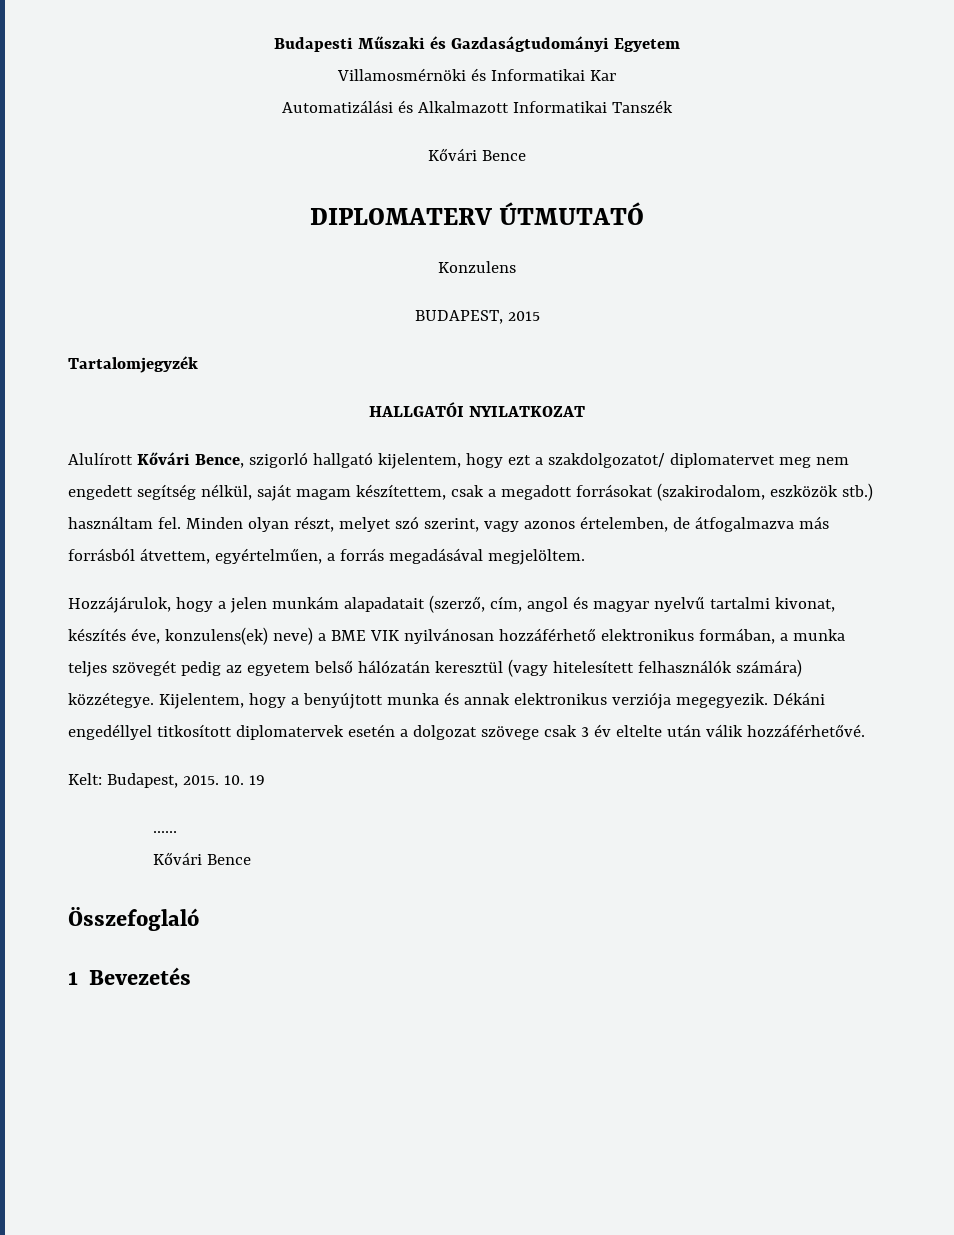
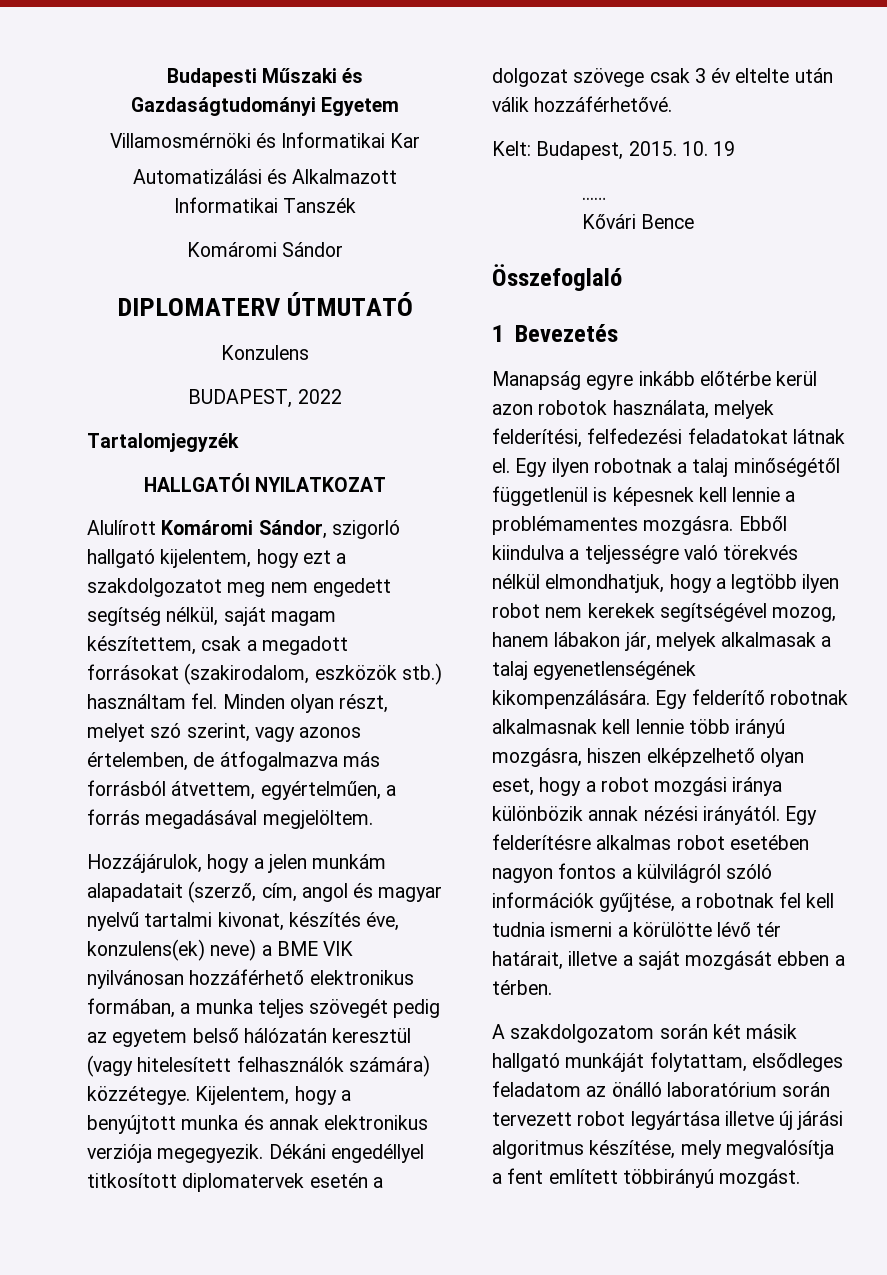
  Automatizálási és Alkalmazott Informatikai Tanszék
- Kővári Bence
+ Komáromi Sándor
- BUDAPEST, 2015
+ BUDAPEST, 2022
- Alulírott Kővári Bence, szigorló hallgató kijelentem, hogy ezt a szakdolgozatot/ diplomatervet meg nem engedett segítség nélkül, saját magam készítettem, csak a megadott forrásokat (szakirodalom, eszközök stb.) használtam fel.
+ Alulírott Komáromi Sándor, szigorló hallgató kijelentem, hogy ezt a szakdolgozatot meg nem engedett segítség nélkül, saját magam készítettem, csak a megadott forrásokat (szakirodalom, eszközök stb.) használtam fel.
+ Manapság egyre inkább előtérbe kerül azon robotok használata, melyek felderítési, felfedezési feladatokat látnak el. Egy ilyen robotnak a talaj minőségétől függetlenül is képesnek kell lennie a problémamentes mozgásra. Ebből kiindulva a teljességre való törekvés nélkül elmondhatjuk, hogy a legtöbb ilyen robot nem kerekek segítségével mozog, hanem lábakon jár, melyek alkalmasak a talaj egyenetlenségének kikompenzálására. Egy felderítő robotnak alkalmasnak kell lennie több irányú mozgásra, hiszen elképzelhető olyan eset, hogy a robot mozgási iránya különbözik annak nézési irányától. Egy felderítésre alkalmas robot esetében nagyon fontos a külvilágról szóló információk gyűjtése, a robotnak fel kell tudnia ismerni a körülötte lévő tér határait, illetve a saját mozgását ebben a térben.
+ A szakdolgozatom során két másik hallgató munkáját folytattam, elsődleges feladatom az önálló laboratórium során tervezett robot legyártása illetve új járási algoritmus készítése, mely megvalósítja a fent említett többirányú mozgást.

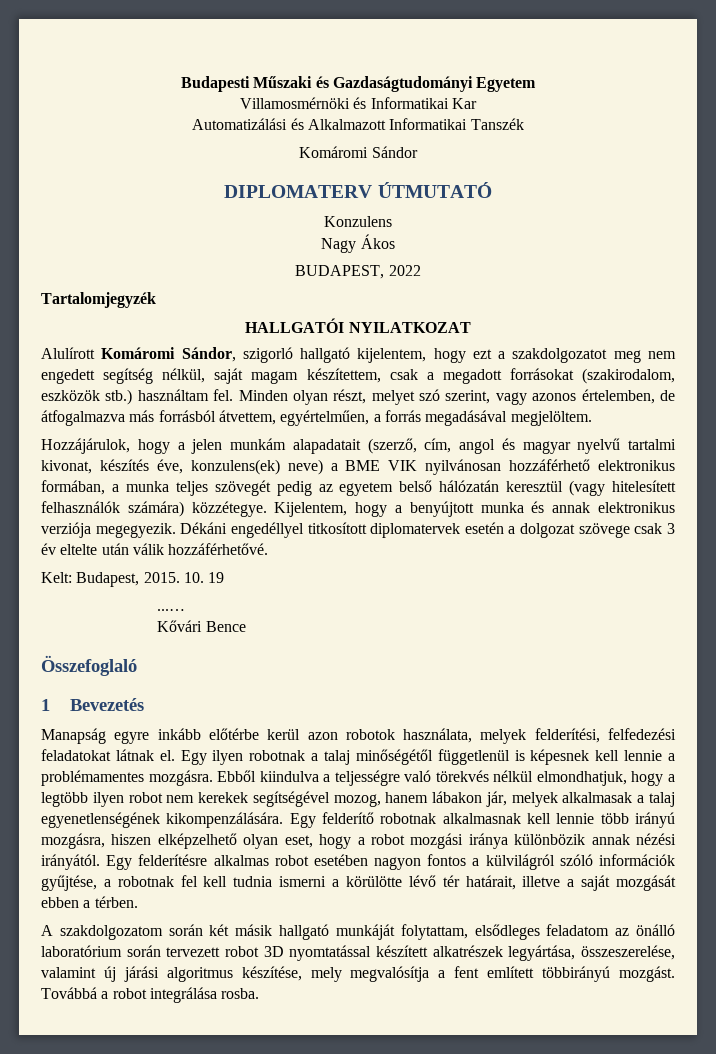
+ Nagy Ákos
- A szakdolgozatom során két másik hallgató munkáját folytattam, elsődleges feladatom az önálló laboratórium során tervezett robot legyártása illetve új járási algoritmus készítése, mely megvalósítja a fent említett többirányú mozgást.
+ A szakdolgozatom során két másik hallgató munkáját folytattam, elsődleges feladatom az önálló laboratórium során tervezett robot 3D nyomtatással készített alkatrészek legyártása, összeszerelése, valamint új járási algoritmus készítése, mely megvalósítja a fent említett többirányú mozgást.
+ Továbbá a robot integrálása rosba.

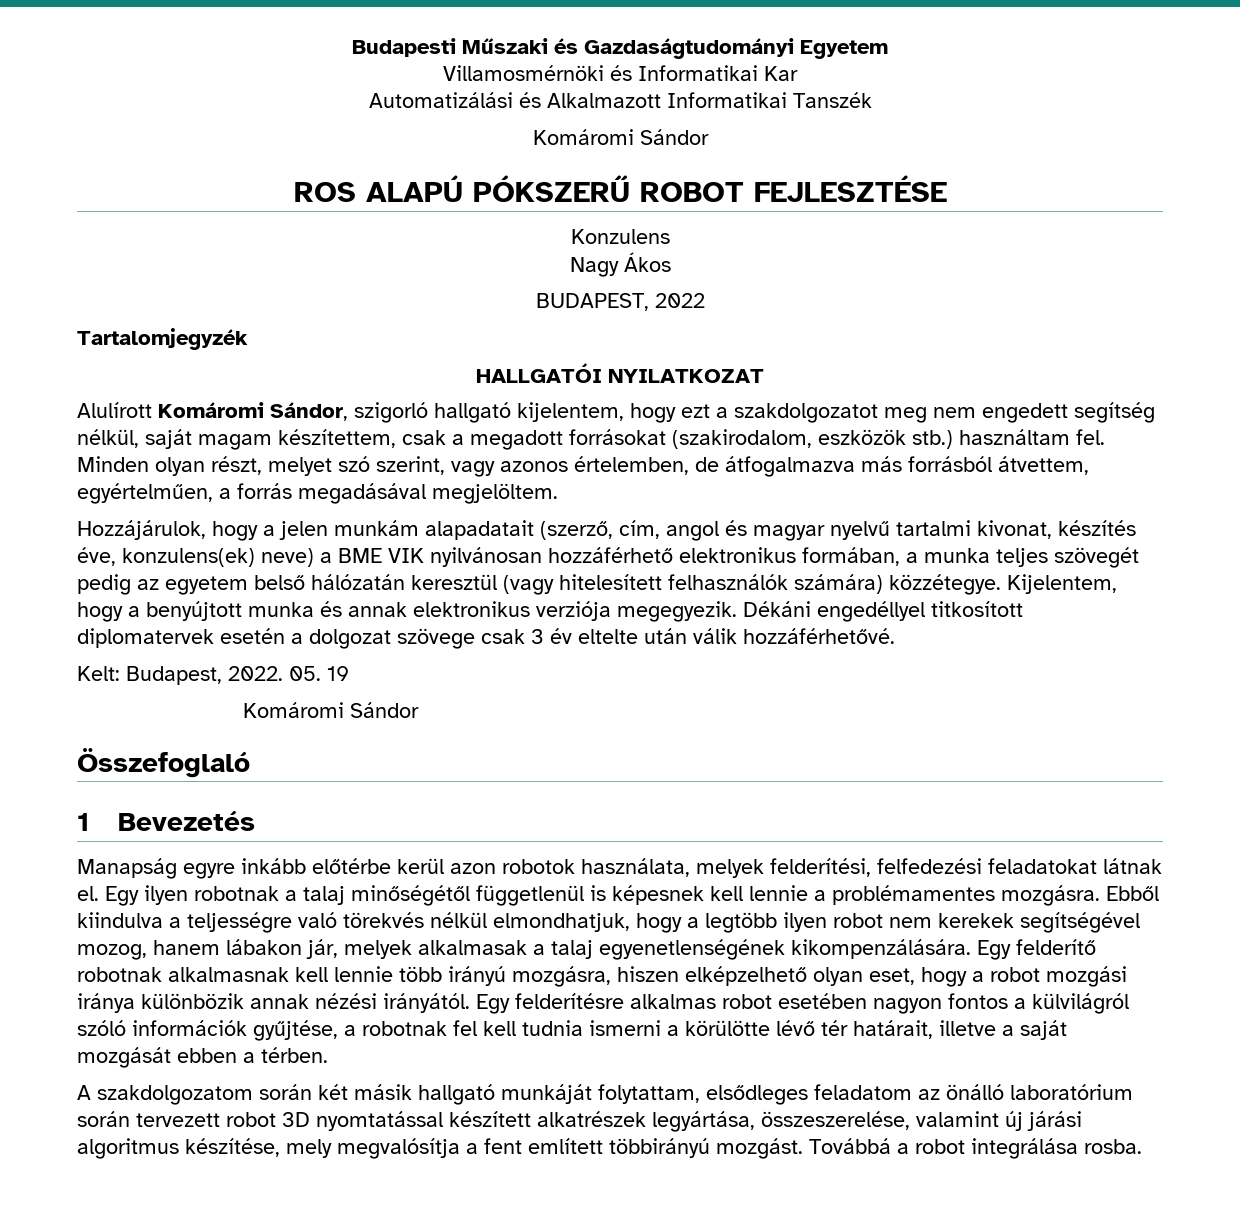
- DIPLOMATERV ÚTMUTATÓ
+ ROS ALAPÚ PÓKSZERŰ ROBOT FEJLESZTÉSE
- Kelt: Budapest, 2015. 10. 19
- ...…
- Kővári Bence
+ Kelt: Budapest, 2022. 05. 19
+ Komáromi Sándor

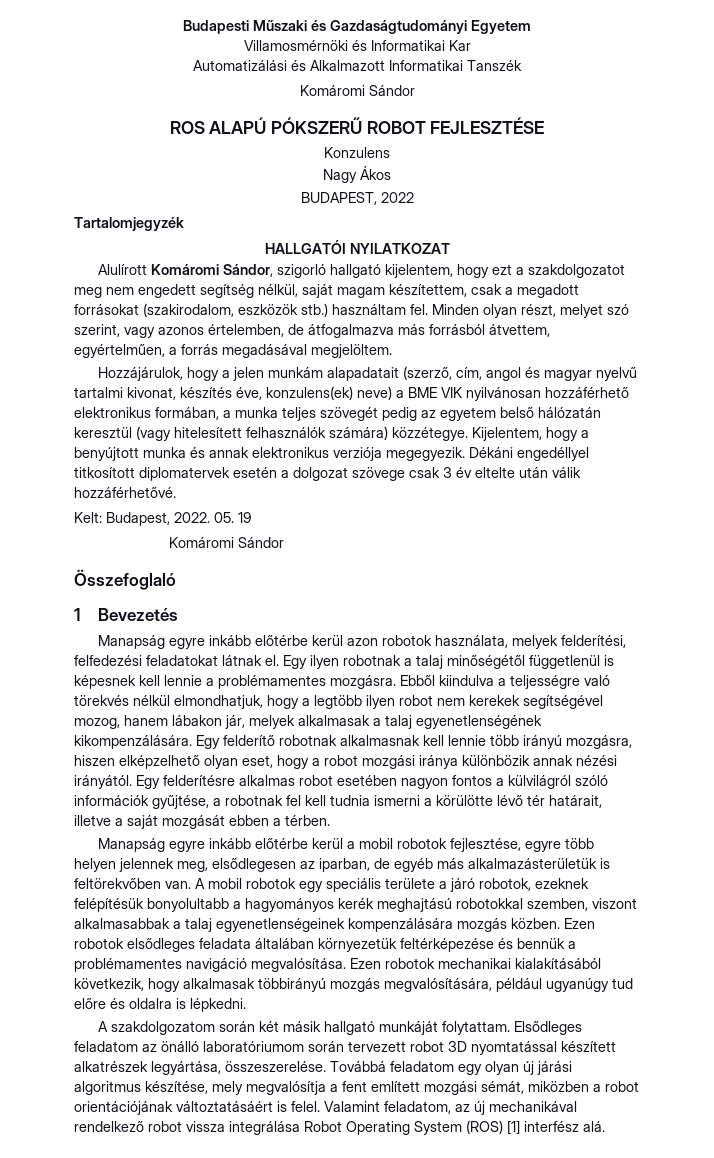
+ Manapság egyre inkább előtérbe kerül a mobil robotok fejlesztése, egyre több helyen jelennek meg, elsődlegesen az iparban, de egyéb más alkalmazásterületük is feltörekvőben van. A mobil robotok egy speciális területe a járó robotok, ezeknek felépítésük bonyolultabb a hagyományos kerék meghajtású robotokkal szemben, viszont alkalmasabbak a talaj egyenetlenségeinek kompenzálására mozgás közben. Ezen robotok elsődleges feladata általában környezetük feltérképezése és bennük a problémamentes navigáció megvalósítása. Ezen robotok mechanikai kialakításából következik, hogy alkalmasak többirányú mozgás megvalósítására, például ugyanúgy tud előre és oldalra is lépkedni.
- A szakdolgozatom során két másik hallgató munkáját folytattam, elsődleges feladatom az önálló laboratórium során tervezett robot 3D nyomtatással készített alkatrészek legyártása, összeszerelése, valamint új járási algoritmus készítése, mely megvalósítja a fent említett többirányú mozgást. Továbbá a robot integrálása rosba.
+ A szakdolgozatom során két másik hallgató munkáját folytattam. Elsődleges feladatom az önálló laboratóriumom során tervezett robot 3D nyomtatással készített alkatrészek legyártása, összeszerelése. Továbbá feladatom egy olyan új járási algoritmus készítése, mely megvalósítja a fent említett mozgási sémát, miközben a robot orientációjának változtatásáért is felel. Valamint feladatom, az új mechanikával rendelkező robot vissza integrálása Robot Operating System (ROS) [1] interfész alá.

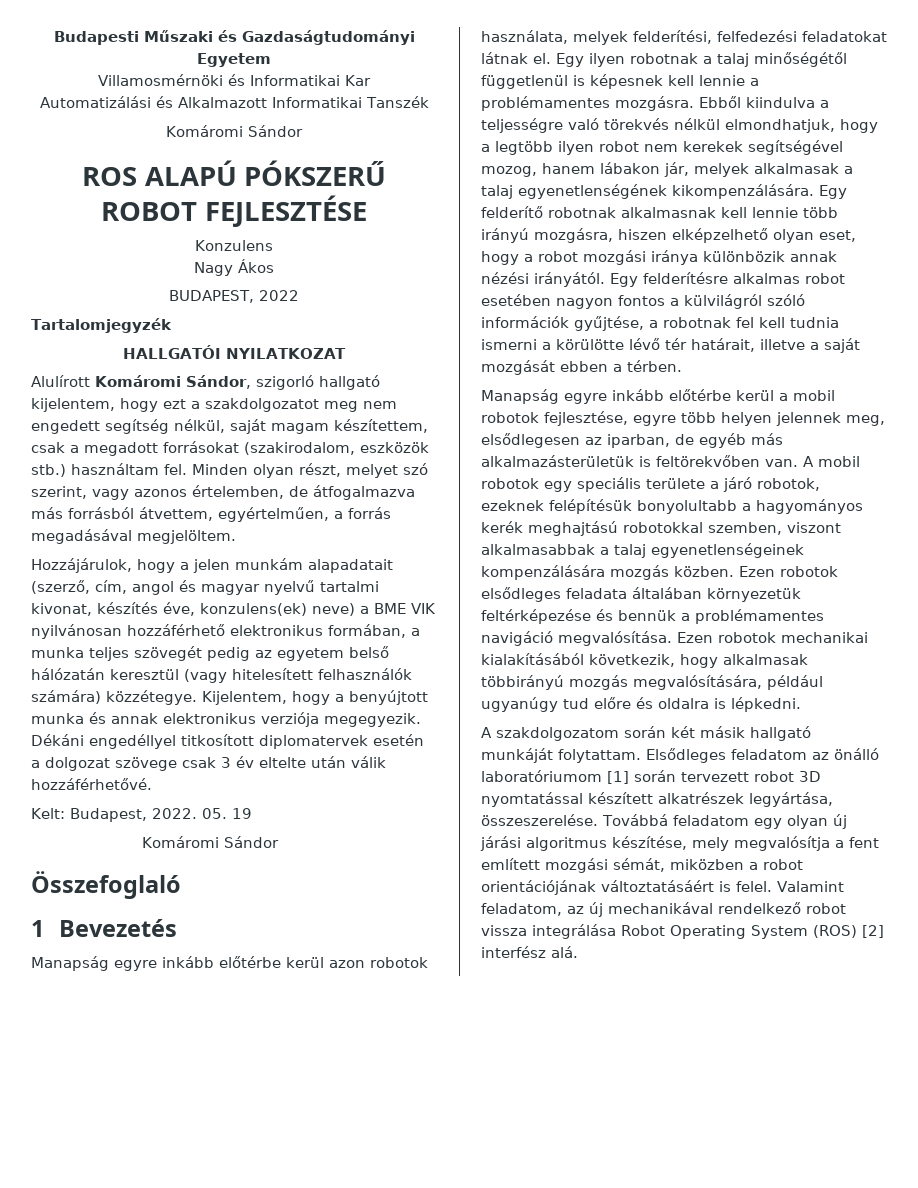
- Elsődleges feladatom az önálló laboratóriumom során tervezett robot 3D nyomtatással készített alkatrészek legyártása, összeszerelése.
+ Elsődleges feladatom az önálló laboratóriumom [1] során tervezett robot 3D nyomtatással készített alkatrészek legyártása, összeszerelése.
- Valamint feladatom, az új mechanikával rendelkező robot vissza integrálása Robot Operating System (ROS) [1] interfész alá.
+ Valamint feladatom, az új mechanikával rendelkező robot vissza integrálása Robot Operating System (ROS) [2] interfész alá.

